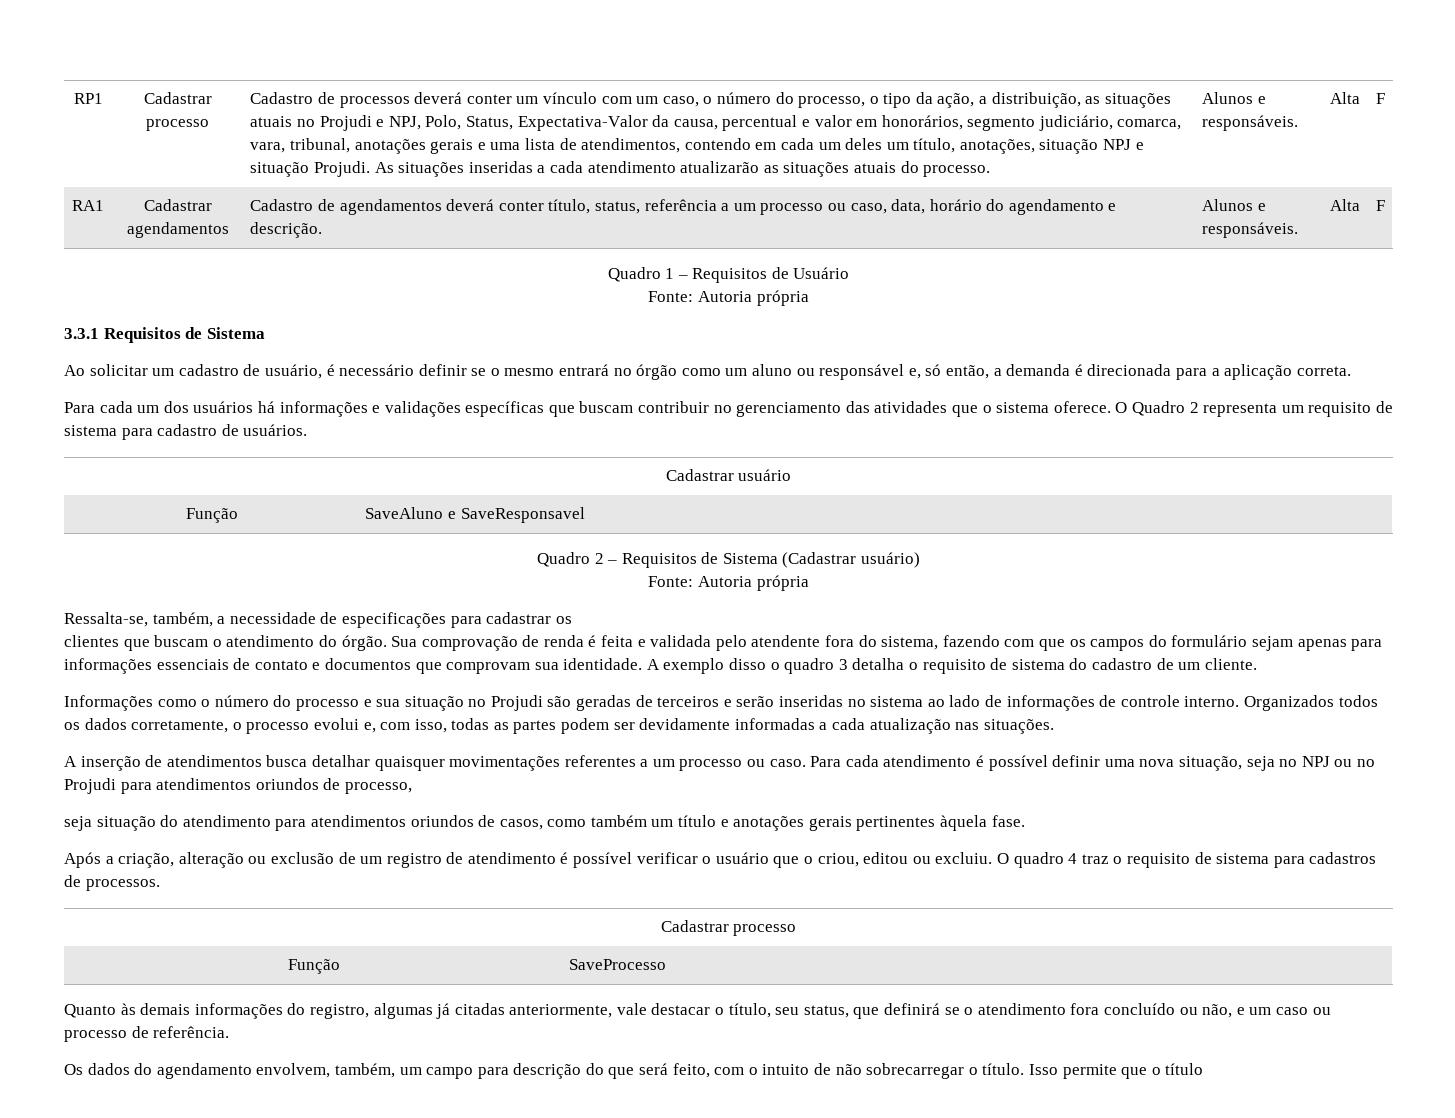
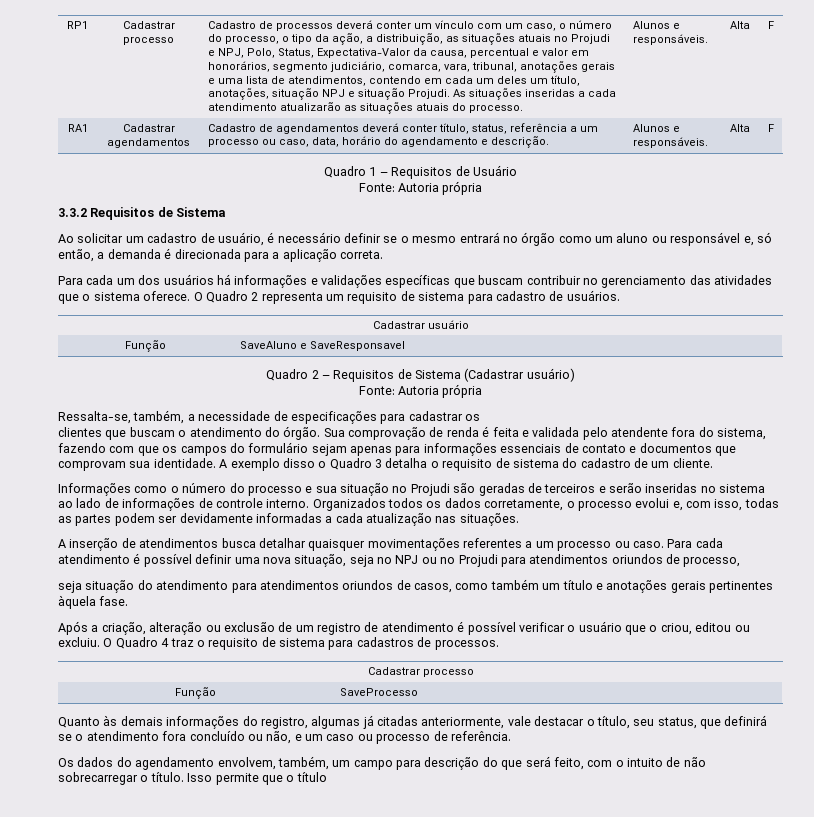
- 3.3.1 Requisitos de Sistema
+ 3.3.2 Requisitos de Sistema
- A exemplo disso o quadro 3 detalha o requisito de sistema do cadastro de um cliente.
+ A exemplo disso o Quadro 3 detalha o requisito de sistema do cadastro de um cliente.
- O quadro 4 traz o requisito de sistema para cadastros de processos.
+ O Quadro 4 traz o requisito de sistema para cadastros de processos.

